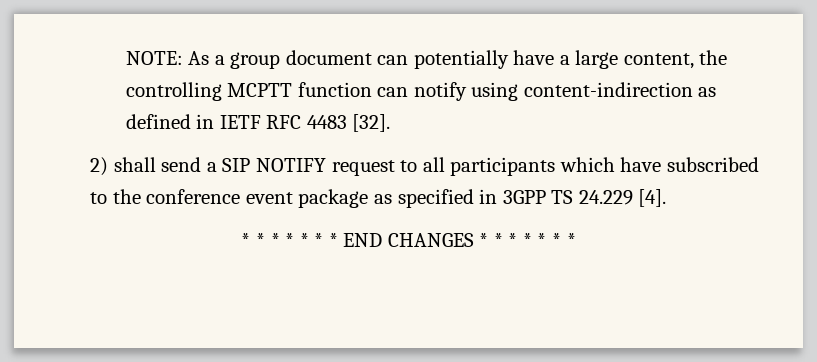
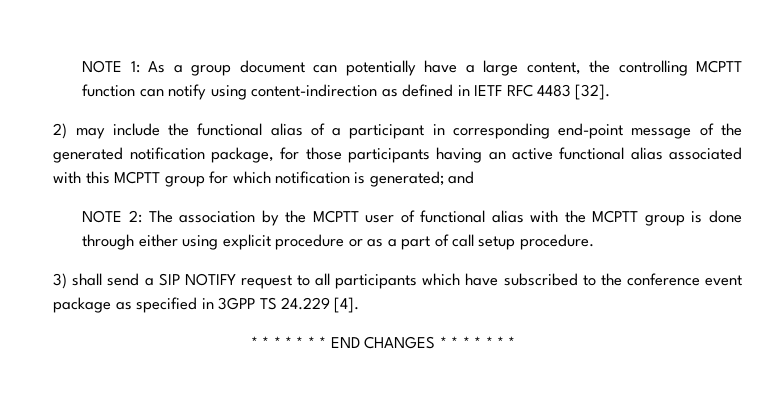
- NOTE: As a group document can potentially have a large content, the controlling MCPTT function can notify using content-indirection as defined in IETF RFC 4483 [32].
+ NOTE 1: As a group document can potentially have a large content, the controlling MCPTT function can notify using content-indirection as defined in IETF RFC 4483 [32].
- 2) shall send a SIP NOTIFY request to all participants which have subscribed to the conference event package as specified in 3GPP TS 24.229 [4].
+ 2) may include the functional alias of a participant in corresponding end-point message of the generated notification package, for those participants having an active functional alias associated with this MCPTT group for which notification is generated; and
+ NOTE 2: The association by the MCPTT user of functional alias with the MCPTT group is done through either using explicit procedure or as a part of call setup procedure.
+ 3) shall send a SIP NOTIFY request to all participants which have subscribed to the conference event package as specified in 3GPP TS 24.229 [4].

